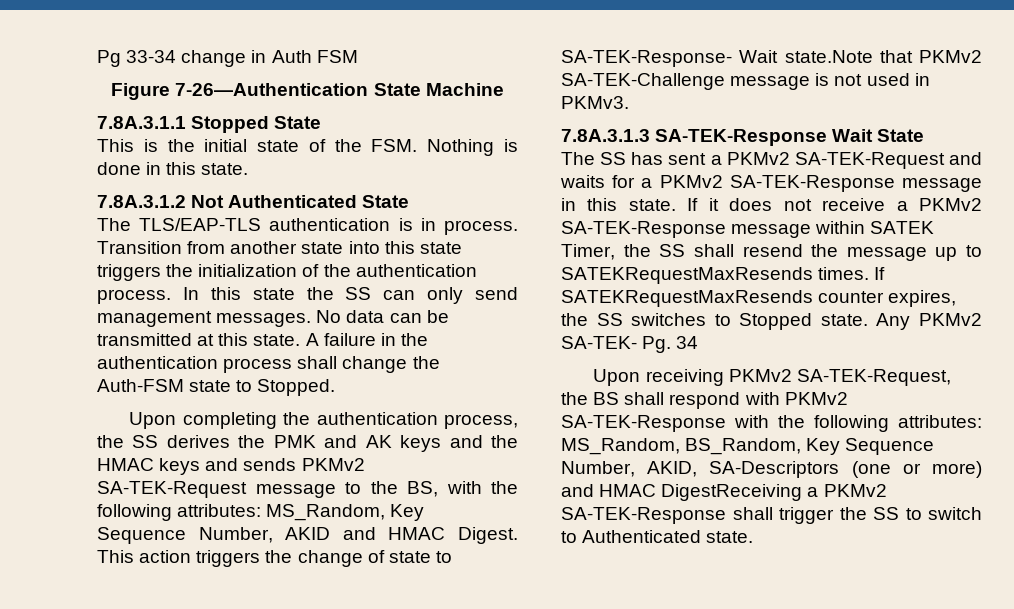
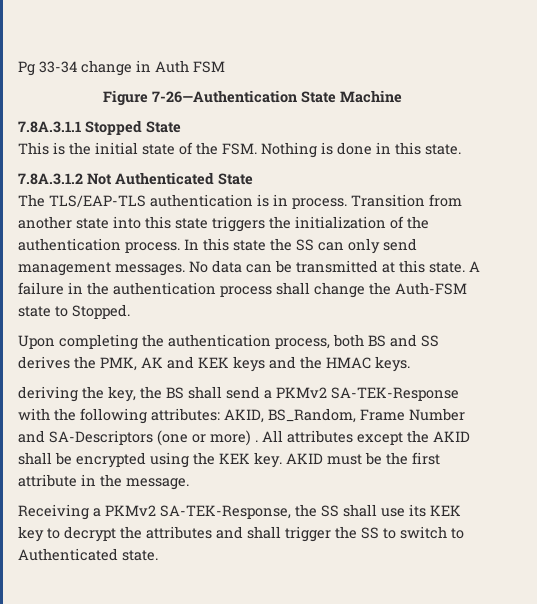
- Upon completing the authentication process, the SS derives the PMK and AK keys and the HMAC keys and sends PKMv2 SA-TEK-Request message to the BS, with the following attributes: MS_Random, Key Sequence Number, AKID and HMAC Digest. This action triggers the change of state to SA-TEK-Response- Wait state.Note that PKMv2 SA-TEK-Challenge message is not used in PKMv3.
- 7.8A.3.1.3 SA-TEK-Response Wait State
- The SS has sent a PKMv2 SA-TEK-Request and waits for a PKMv2 SA-TEK-Response message in this state. If it does not receive a PKMv2 SA-TEK-Response message within SATEK Timer, the SS shall resend the message up to SATEKRequestMaxResends times. If SATEKRequestMaxResends counter expires, the SS switches to Stopped state. Any PKMv2 SA-TEK- Pg. 34
- Upon receiving PKMv2 SA-TEK-Request, the BS shall respond with PKMv2 SA-TEK-Response with the following attributes: MS_Random, BS_Random, Key Sequence Number, AKID, SA-Descriptors (one or more) and HMAC DigestReceiving a PKMv2 SA-TEK-Response shall trigger the SS to switch to Authenticated state.
+ Upon completing the authentication process, both BS and SS derives the PMK, AK and KEK keys and the HMAC keys.
+ deriving the key, the BS shall send a PKMv2 SA-TEK-Response with the following attributes: AKID, BS_Random, Frame Number and SA-Descriptors (one or more) . All attributes except the AKID shall be encrypted using the KEK key. AKID must be the first attribute in the message.
+ Receiving a PKMv2 SA-TEK-Response, the SS shall use its KEK key to decrypt the attributes and shall trigger the SS to switch to Authenticated state.

